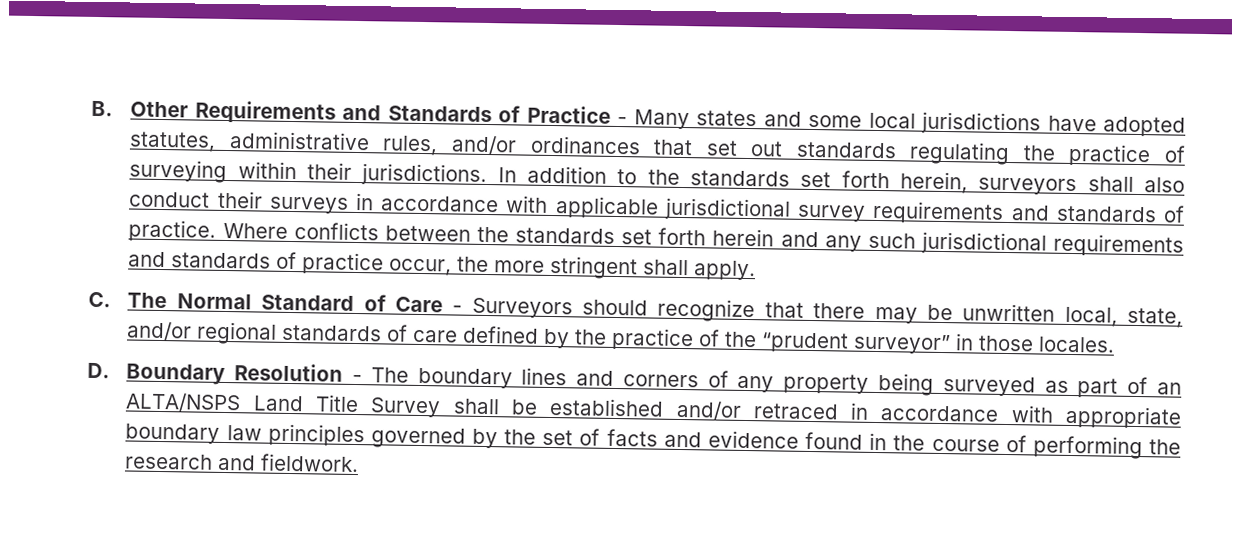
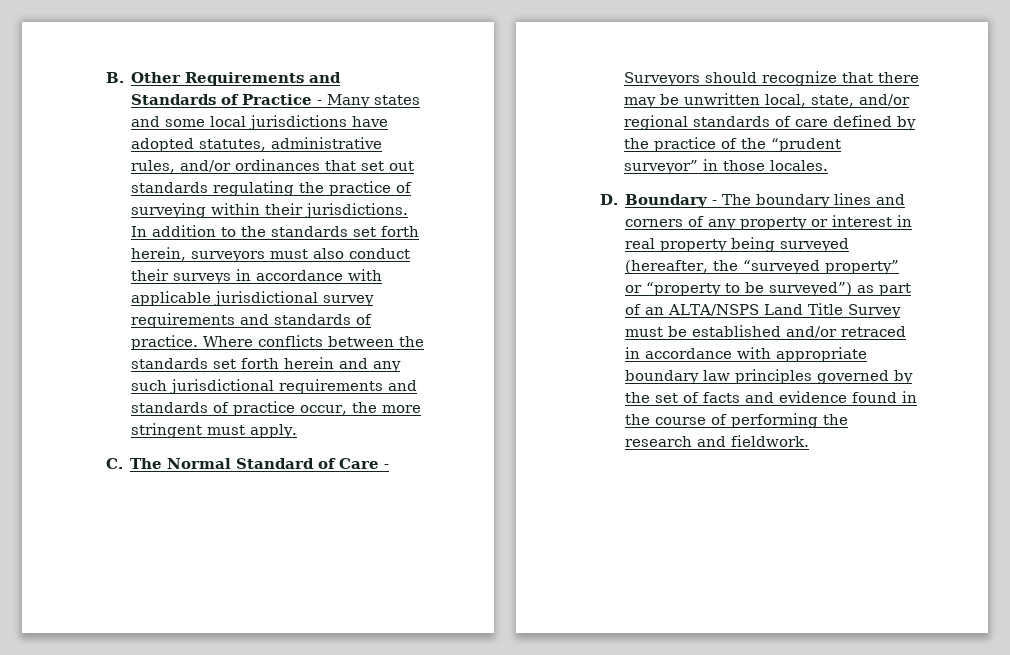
- In addition to the standards set forth herein, surveyors shall also conduct their surveys in accordance with applicable jurisdictional survey requirements and standards of practice.
+ In addition to the standards set forth herein, surveyors must also conduct their surveys in accordance with applicable jurisdictional survey requirements and standards of practice.
- Where conflicts between the standards set forth herein and any such jurisdictional requirements and standards of practice occur, the more stringent shall apply.
+ Where conflicts between the standards set forth herein and any such jurisdictional requirements and standards of practice occur, the more stringent must apply.
- D. Boundary Resolution - The boundary lines and corners of any property being surveyed as part of an ALTA/NSPS Land Title Survey shall be established and/or retraced in accordance with appropriate boundary law principles governed by the set of facts and evidence found in the course of performing the research and fieldwork.
+ D. Boundary - The boundary lines and corners of any property or interest in real property being surveyed (hereafter, the “surveyed property” or “property to be surveyed”) as part of an ALTA/NSPS Land Title Survey must be established and/or retraced in accordance with appropriate boundary law principles governed by the set of facts and evidence found in the course of performing the research and fieldwork.

